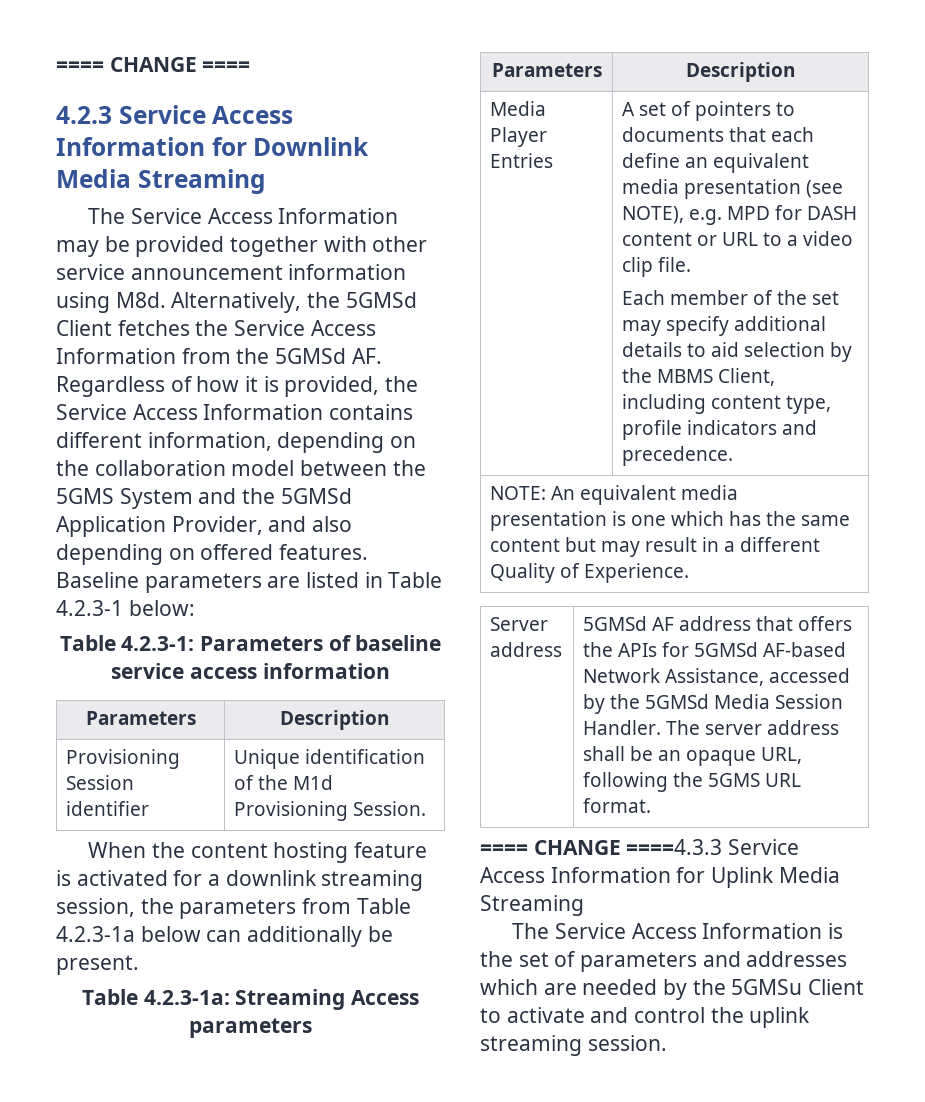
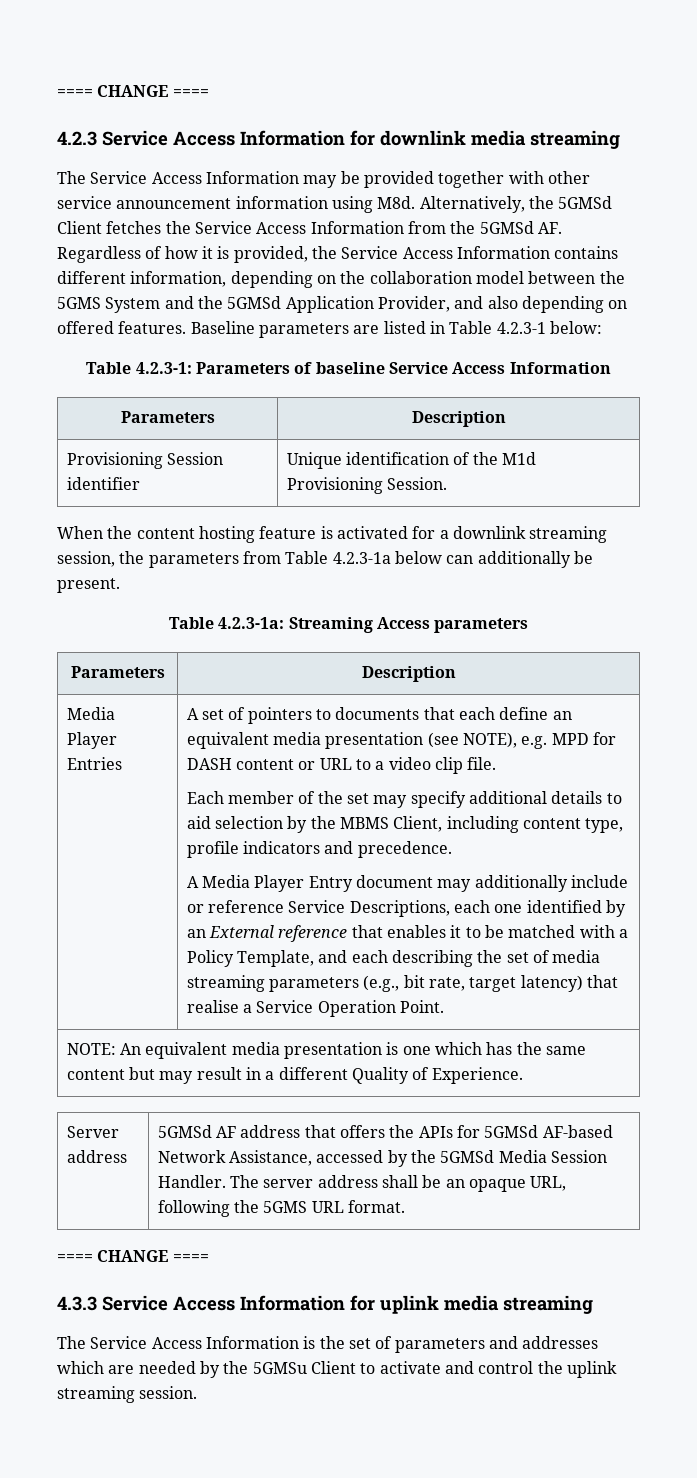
- 4.2.3 Service Access Information for Downlink Media Streaming
+ 4.2.3 Service Access Information for downlink media streaming
- Table 4.2.3-1: Parameters of baseline service access information
+ Table 4.2.3-1: Parameters of baseline Service Access Information
+ A Media Player Entry document may additionally include or reference Service Descriptions, each one identified by an External reference that enables it to be matched with a Policy Template, and each describing the set of media streaming parameters (e.g., bit rate, target latency) that realise a Service Operation Point.
  Server address | 5GMSd AF address that offers the APIs for 5GMSd AF-based Network Assistance, accessed by the 5GMSd Media Session Handler. The server address shall be an opaque URL, following the 5GMS URL format.
- ==== CHANGE ====4.3.3 Service Access Information for Uplink Media Streaming
+ ==== CHANGE ====
+ 4.3.3 Service Access Information for uplink media streaming

